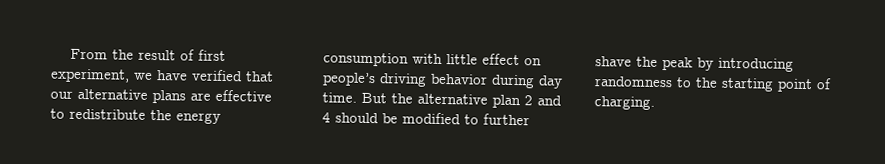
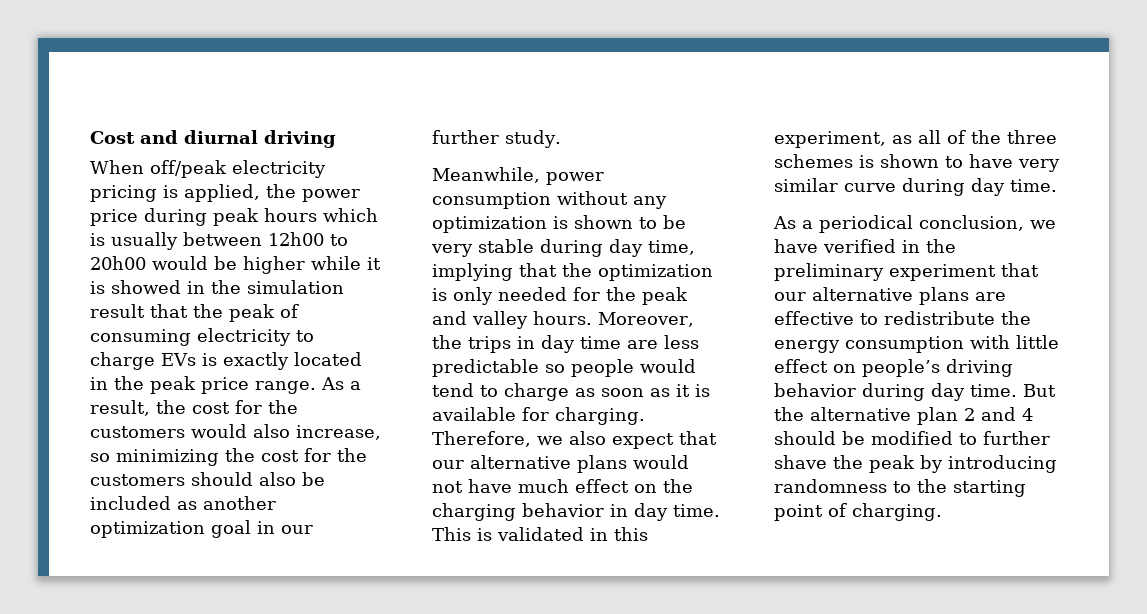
- From the result of first experiment, we have verified that our alternative plans are effective to redistribute the energy consumption with little effect on people’s driving behavior during day time.
+ Cost and diurnal driving
+ When off/peak electricity pricing is applied, the power price during peak hours which is usually between 12h00 to 20h00 would be higher while it is showed in the simulation result that the peak of consuming electricity to charge EVs is exactly located in the peak price range. As a result, the cost for the customers would also increase, so minimizing the cost for the customers should also be included as another optimization goal in our further study.
+ Meanwhile, power consumption without any optimization is shown to be very stable during day time, implying that the optimization is only needed for the peak and valley hours. Moreover, the trips in day time are less predictable so people would tend to charge as soon as it is available for charging. Therefore, we also expect that our alternative plans would not have much effect on the charging behavior in day time. This is validated in this experiment, as all of the three schemes is shown to have very similar curve during day time.
+ As a periodical conclusion, we have verified in the preliminary experiment that our alternative plans are effective to redistribute the energy consumption with little effect on people’s driving behavior during day time.

